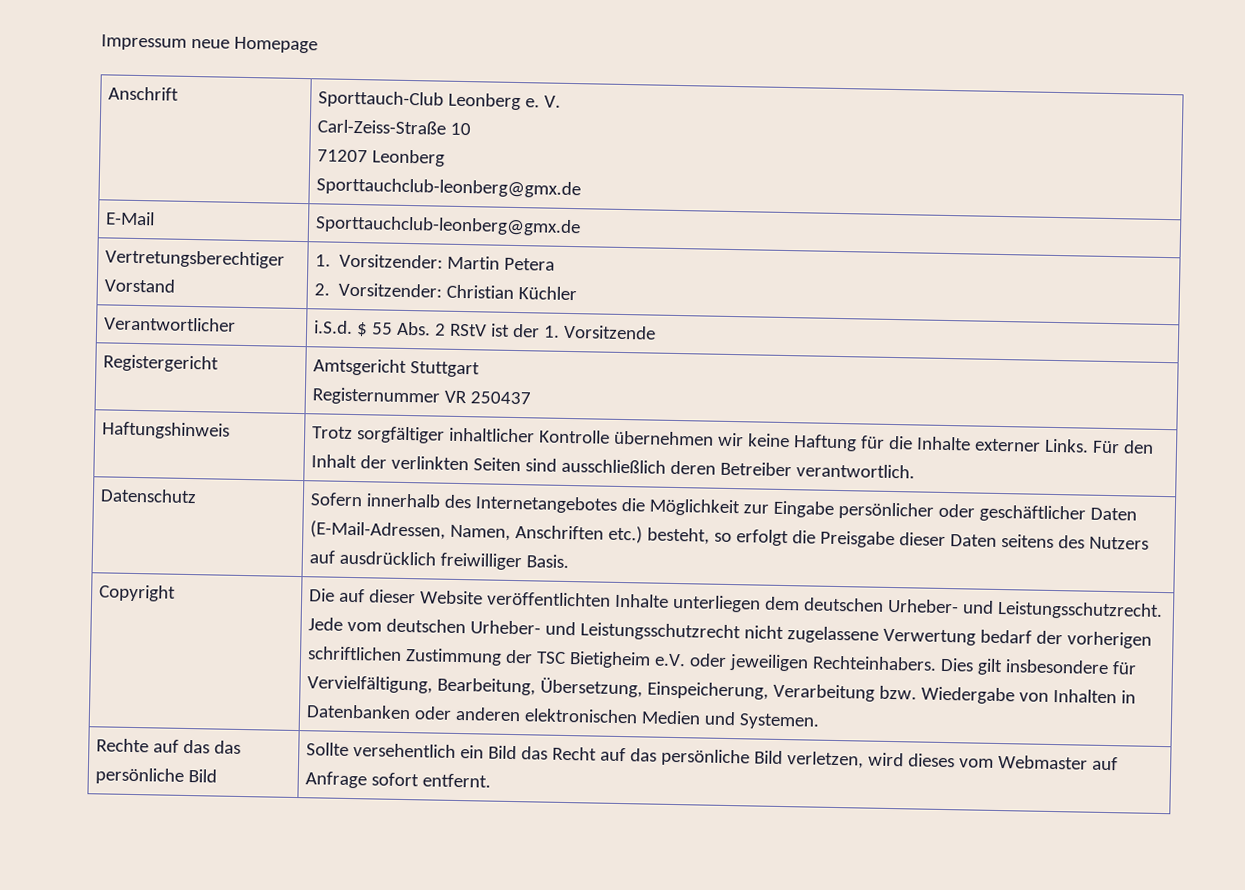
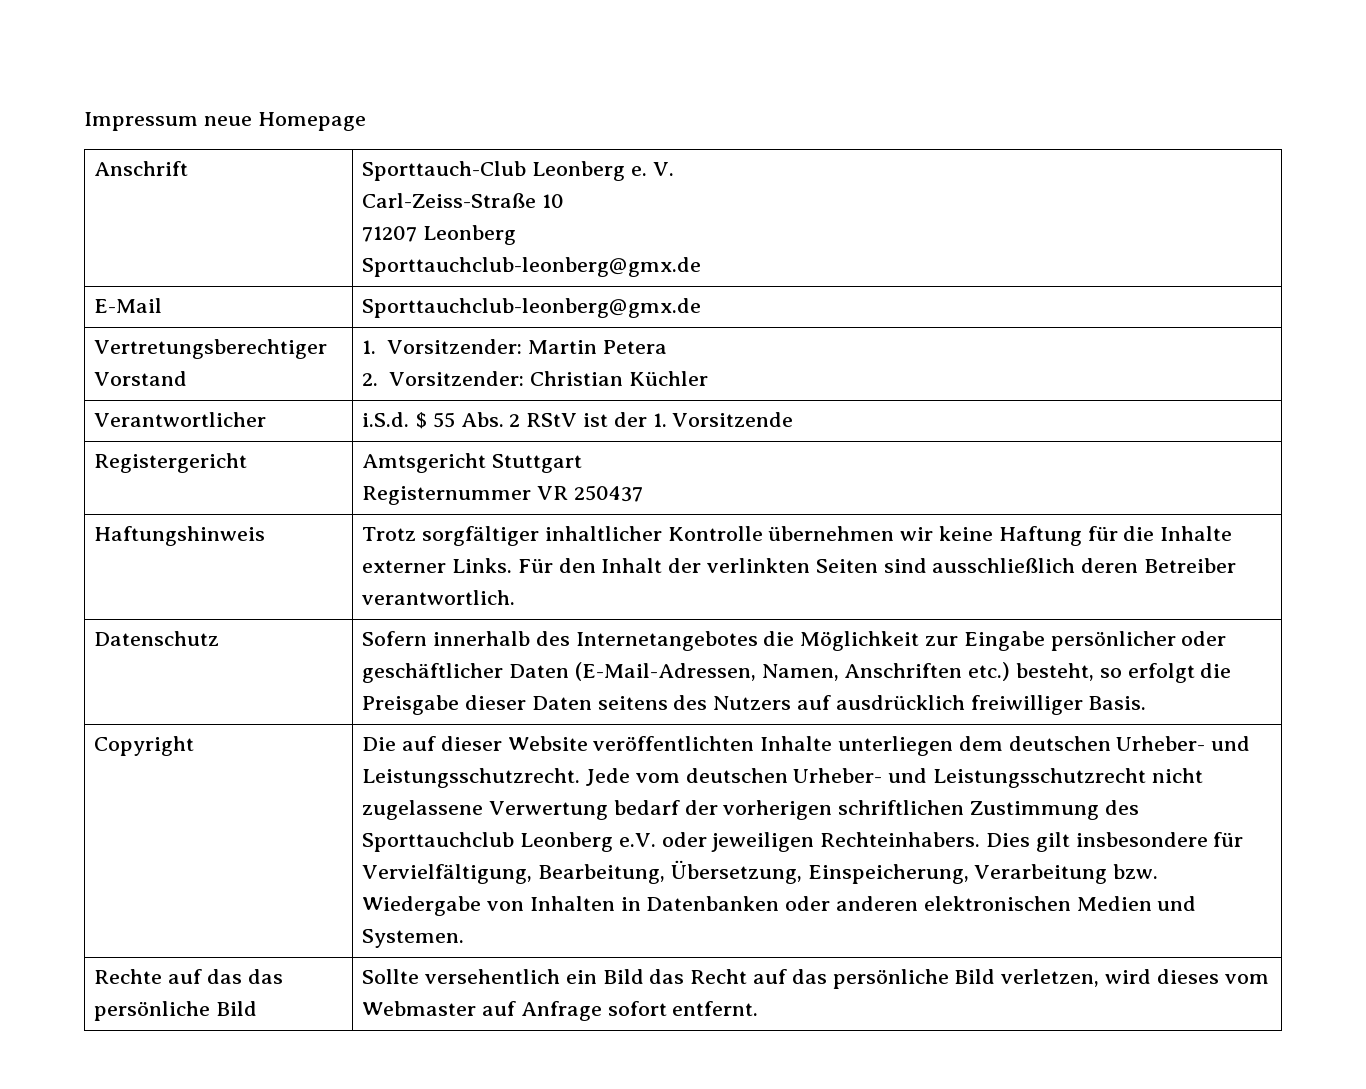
- Jede vom deutschen Urheber- und Leistungsschutzrecht nicht zugelassene Verwertung bedarf der vorherigen schriftlichen Zustimmung der TSC Bietigheim e.V. oder jeweiligen Rechteinhabers.
+ Jede vom deutschen Urheber- und Leistungsschutzrecht nicht zugelassene Verwertung bedarf der vorherigen schriftlichen Zustimmung des Sporttauchclub Leonberg e.V. oder jeweiligen Rechteinhabers.

